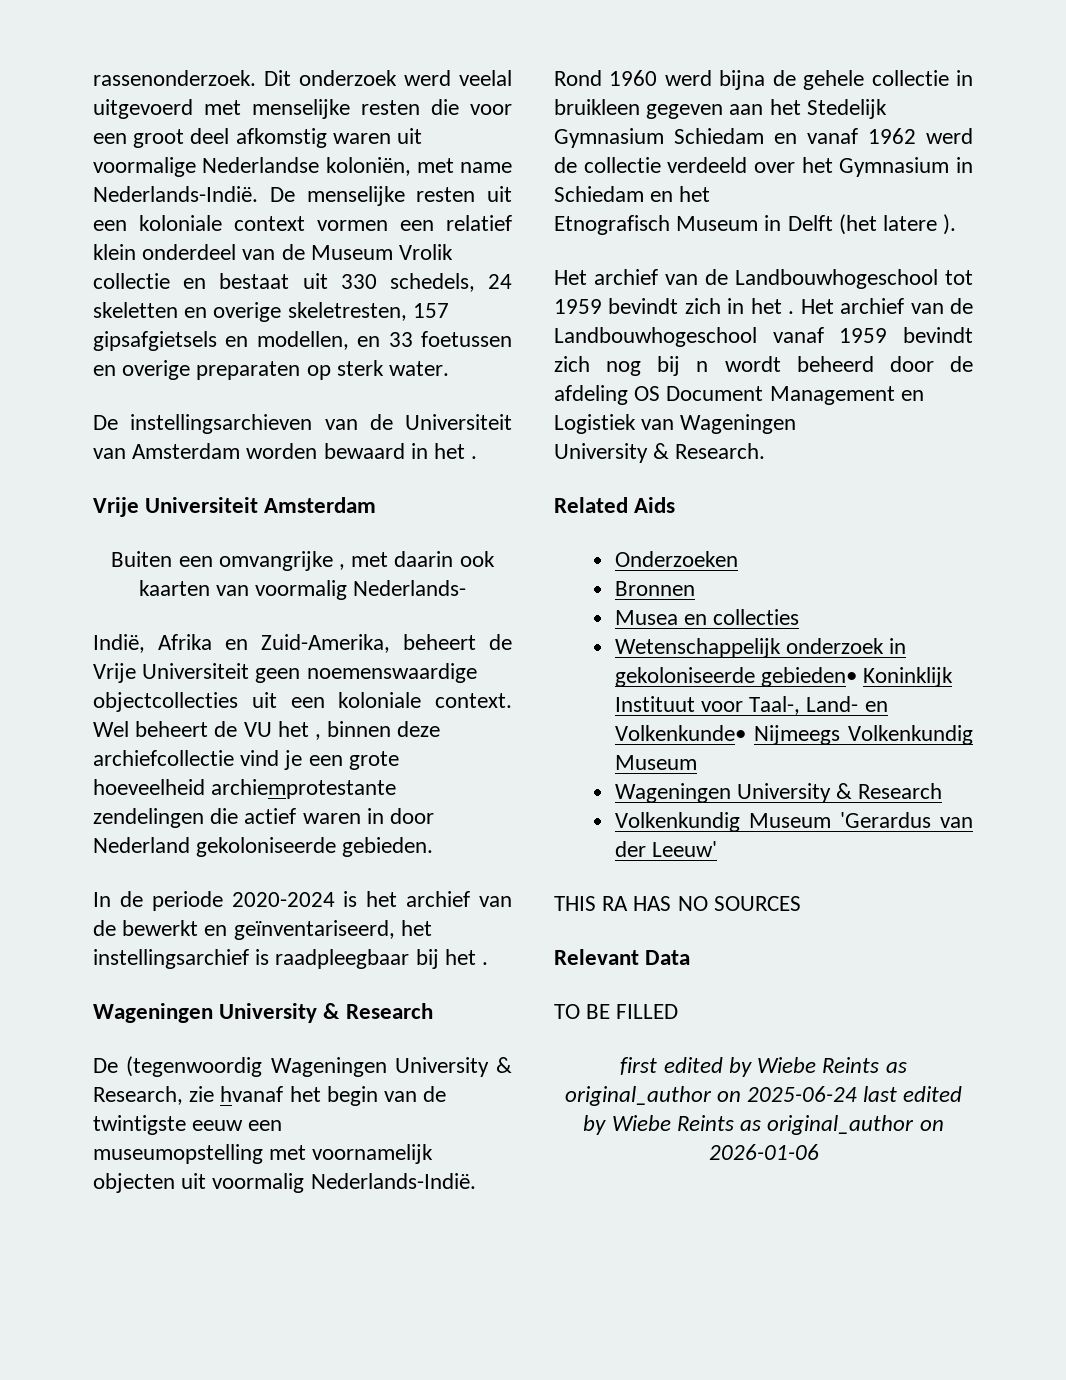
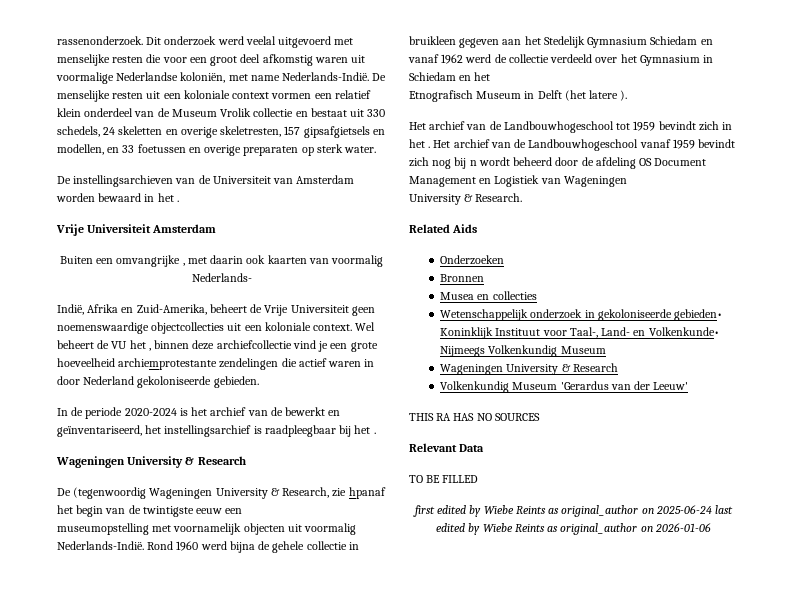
- De (tegenwoordig Wageningen University & Research, zie hvanaf het begin van de twintigste eeuw een
+ De (tegenwoordig Wageningen University & Research, zie hpanaf het begin van de twintigste eeuw een

